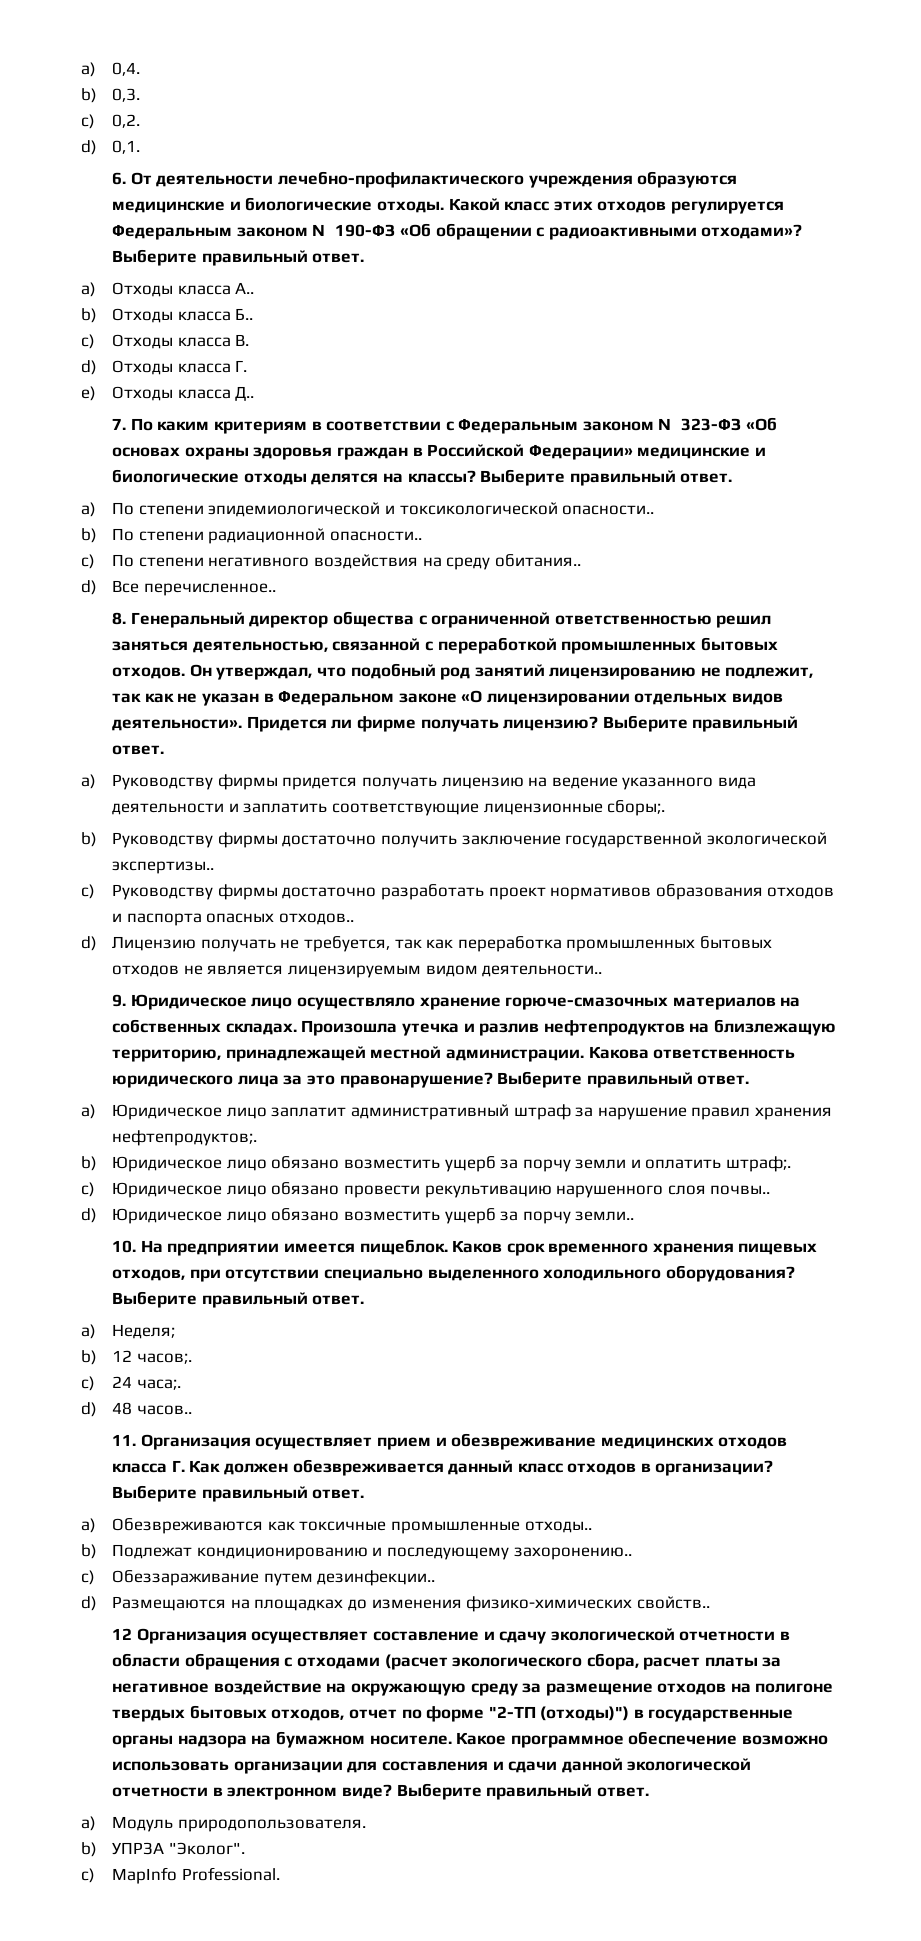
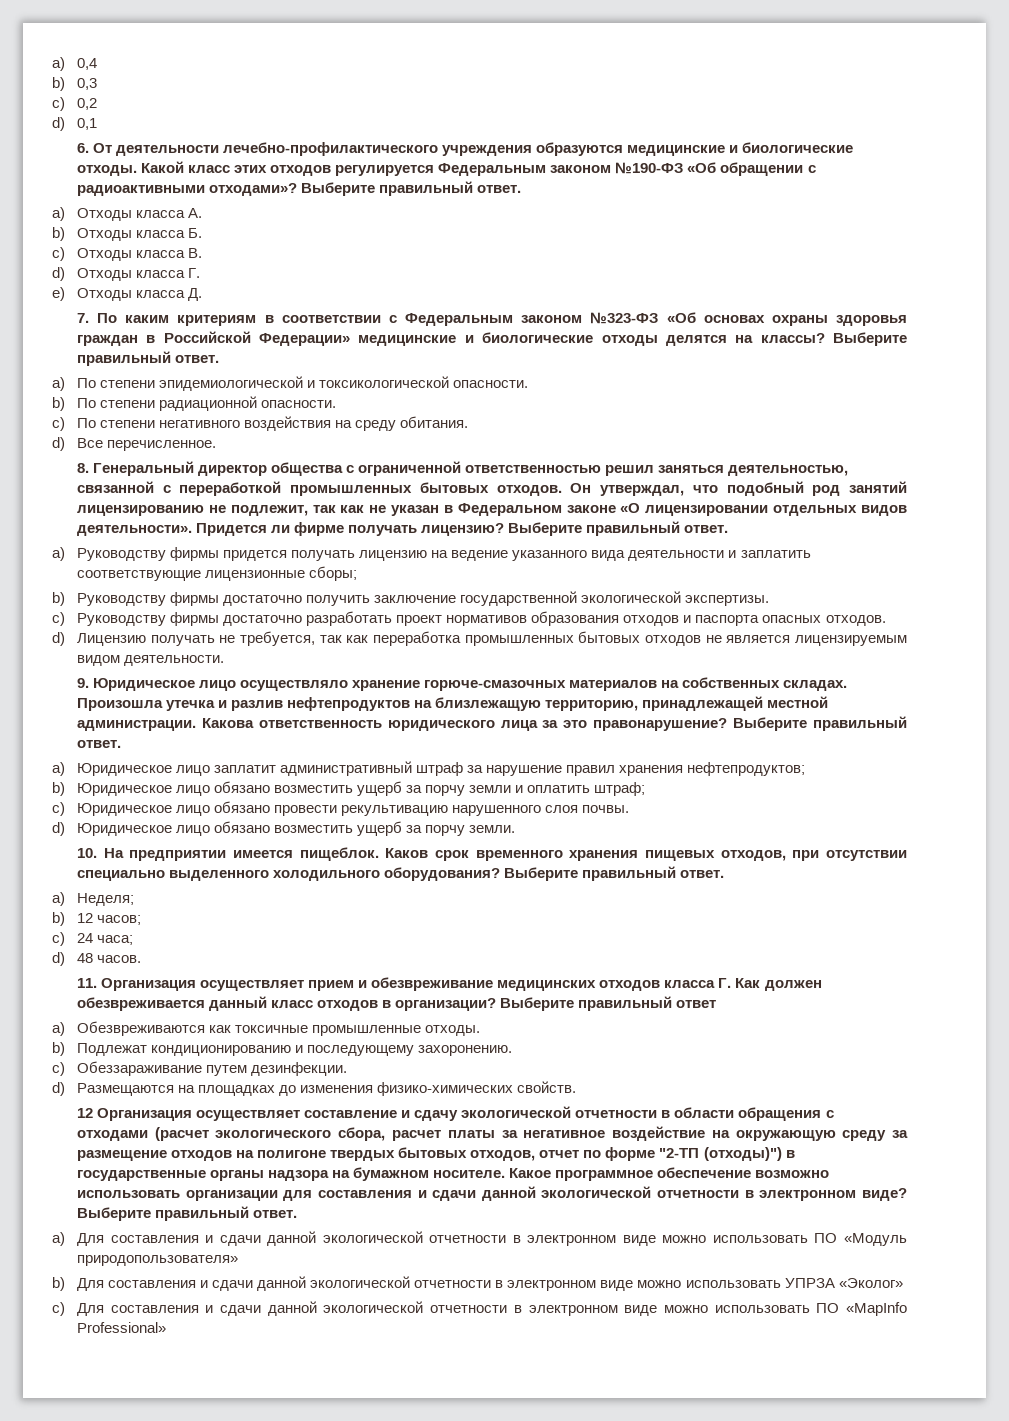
- a) 0,4.
- b) 0,3.
- c) 0,2.
- d) 0,1.
+ a) 0,4
+ b) 0,3
+ c) 0,2
+ d) 0,1
- a) Отходы класса А..
+ a) Отходы класса А.
- b) Отходы класса Б..
+ b) Отходы класса Б.
- e) Отходы класса Д..
+ e) Отходы класса Д.
- a) По степени эпидемиологической и токсикологической опасности..
+ a) По степени эпидемиологической и токсикологической опасности.
- b) По степени радиационной опасности..
+ b) По степени радиационной опасности.
- c) По степени негативного воздействия на среду обитания..
+ c) По степени негативного воздействия на среду обитания.
- d) Все перечисленное..
+ d) Все перечисленное.
- a) Руководству фирмы придется получать лицензию на ведение указанного вида деятельности и заплатить соответствующие лицензионные сборы;.
+ a) Руководству фирмы придется получать лицензию на ведение указанного вида деятельности и заплатить соответствующие лицензионные сборы;
- b) Руководству фирмы достаточно получить заключение государственной экологической экспертизы..
+ b) Руководству фирмы достаточно получить заключение государственной экологической экспертизы.
- c) Руководству фирмы достаточно разработать проект нормативов образования отходов и паспорта опасных отходов..
+ c) Руководству фирмы достаточно разработать проект нормативов образования отходов и паспорта опасных отходов.
- d) Лицензию получать не требуется, так как переработка промышленных бытовых отходов не является лицензируемым видом деятельности..
+ d) Лицензию получать не требуется, так как переработка промышленных бытовых отходов не является лицензируемым видом деятельности.
- a) Юридическое лицо заплатит административный штраф за нарушение правил хранения нефтепродуктов;.
+ a) Юридическое лицо заплатит административный штраф за нарушение правил хранения нефтепродуктов;
- b) Юридическое лицо обязано возместить ущерб за порчу земли и оплатить штраф;.
+ b) Юридическое лицо обязано возместить ущерб за порчу земли и оплатить штраф;
- c) Юридическое лицо обязано провести рекультивацию нарушенного слоя почвы..
+ c) Юридическое лицо обязано провести рекультивацию нарушенного слоя почвы.
- d) Юридическое лицо обязано возместить ущерб за порчу земли..
+ d) Юридическое лицо обязано возместить ущерб за порчу земли.
- b) 12 часов;.
+ b) 12 часов;
- c) 24 часа;.
+ c) 24 часа;
- d) 48 часов..
+ d) 48 часов.
- 11. Организация осуществляет прием и обезвреживание медицинских отходов класса Г. Как должен обезвреживается данный класс отходов в организации? Выберите правильный ответ.
+ 11. Организация осуществляет прием и обезвреживание медицинских отходов класса Г. Как должен обезвреживается данный класс отходов в организации? Выберите правильный ответ
- a) Обезвреживаются как токсичные промышленные отходы..
+ a) Обезвреживаются как токсичные промышленные отходы.
- b) Подлежат кондиционированию и последующему захоронению..
+ b) Подлежат кондиционированию и последующему захоронению.
- c) Обеззараживание путем дезинфекции..
+ c) Обеззараживание путем дезинфекции.
- d) Размещаются на площадках до изменения физико-химических свойств..
+ d) Размещаются на площадках до изменения физико-химических свойств.
- a) Модуль природопользователя.
- b) УПРЗА "Эколог".
- c) MapInfo Professional.
+ a) Для составления и сдачи данной экологической отчетности в электронном виде можно использовать ПО «Модуль природопользователя»
+ b) Для составления и сдачи данной экологической отчетности в электронном виде можно использовать УПРЗА «Эколог»
+ c) Для составления и сдачи данной экологической отчетности в электронном виде можно использовать ПО «MapInfo Professional»

